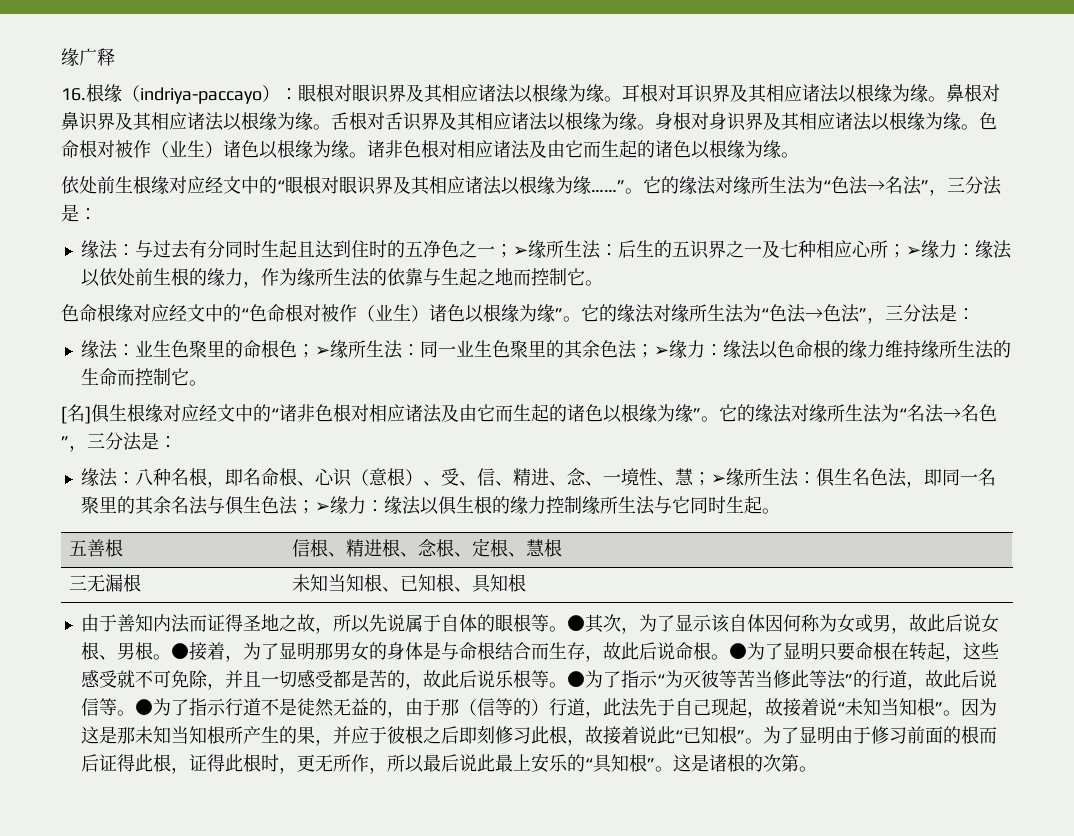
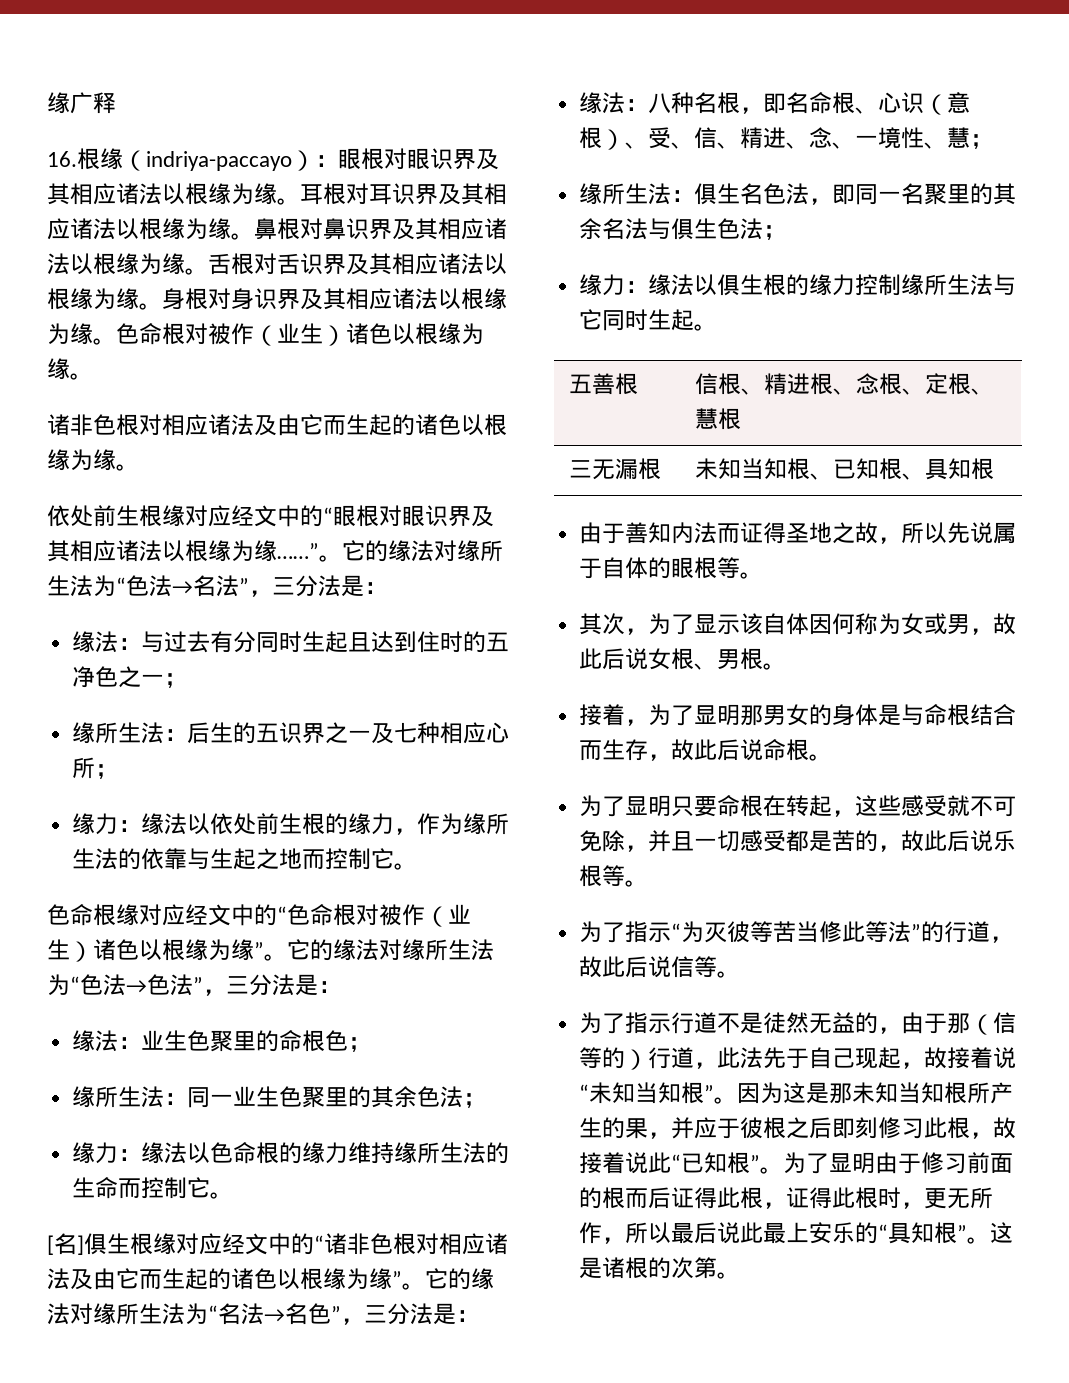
- 色命根对被作（业生）诸色以根缘为缘。诸非色根对相应诸法及由它而生起的诸色以根缘为缘。
+ 色命根对被作（业生）诸色以根缘为缘。
+ 诸非色根对相应诸法及由它而生起的诸色以根缘为缘。
- 缘法：与过去有分同时生起且达到住时的五净色之一；➢缘所生法：后生的五识界之一及七种相应心所；➢缘力：缘法以依处前生根的缘力，作为缘所生法的依靠与生起之地而控制它。
+ 缘法：与过去有分同时生起且达到住时的五净色之一；
+ 缘所生法：后生的五识界之一及七种相应心所；
+ 缘力：缘法以依处前生根的缘力，作为缘所生法的依靠与生起之地而控制它。
- 缘法：业生色聚里的命根色；➢缘所生法：同一业生色聚里的其余色法；➢缘力：缘法以色命根的缘力维持缘所生法的生命而控制它。
+ 缘法：业生色聚里的命根色；
+ 缘所生法：同一业生色聚里的其余色法；
+ 缘力：缘法以色命根的缘力维持缘所生法的生命而控制它。
- 缘法：八种名根，即名命根、心识（意根）、受、信、精进、念、一境性、慧；➢缘所生法：俱生名色法，即同一名聚里的其余名法与俱生色法；➢缘力：缘法以俱生根的缘力控制缘所生法与它同时生起。
+ 缘法：八种名根，即名命根、心识（意根）、受、信、精进、念、一境性、慧；
+ 缘所生法：俱生名色法，即同一名聚里的其余名法与俱生色法；
+ 缘力：缘法以俱生根的缘力控制缘所生法与它同时生起。
- 由于善知内法而证得圣地之故，所以先说属于自体的眼根等。●其次，为了显示该自体因何称为女或男，故此后说女根、男根。●接着，为了显明那男女的身体是与命根结合而生存，故此后说命根。●为了显明只要命根在转起，这些感受就不可免除，并且一切感受都是苦的，故此后说乐根等。●为了指示“为灭彼等苦当修此等法”的行道，故此后说信等。●为了指示行道不是徒然无益的，由于那（信等的）行道，此法先于自己现起，故接着说“未知当知根”。
+ 由于善知内法而证得圣地之故，所以先说属于自体的眼根等。
+ 其次，为了显示该自体因何称为女或男，故此后说女根、男根。
+ 接着，为了显明那男女的身体是与命根结合而生存，故此后说命根。
+ 为了显明只要命根在转起，这些感受就不可免除，并且一切感受都是苦的，故此后说乐根等。
+ 为了指示“为灭彼等苦当修此等法”的行道，故此后说信等。
+ 为了指示行道不是徒然无益的，由于那（信等的）行道，此法先于自己现起，故接着说“未知当知根”。

